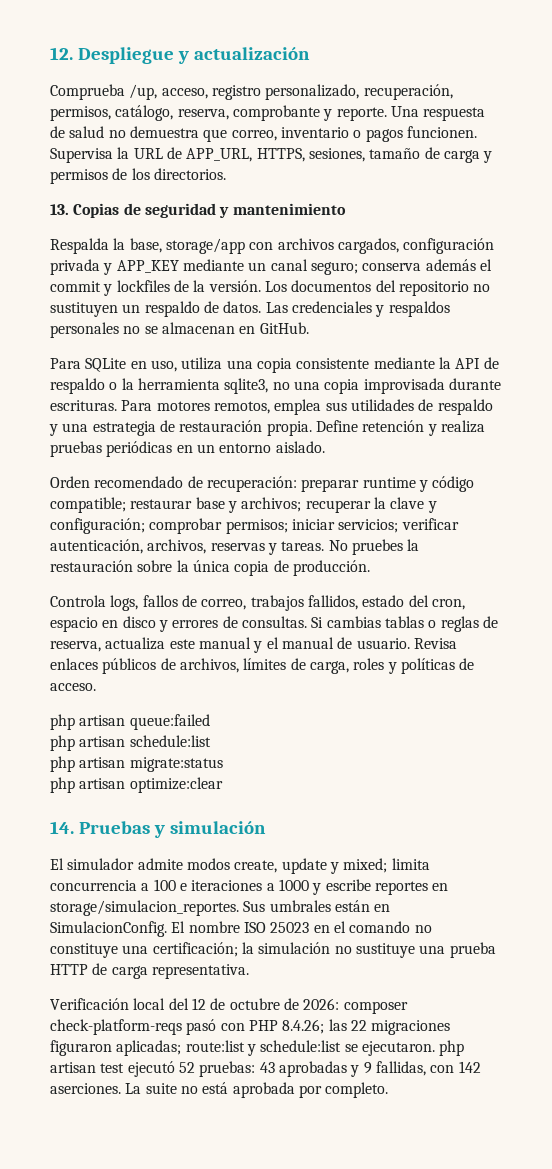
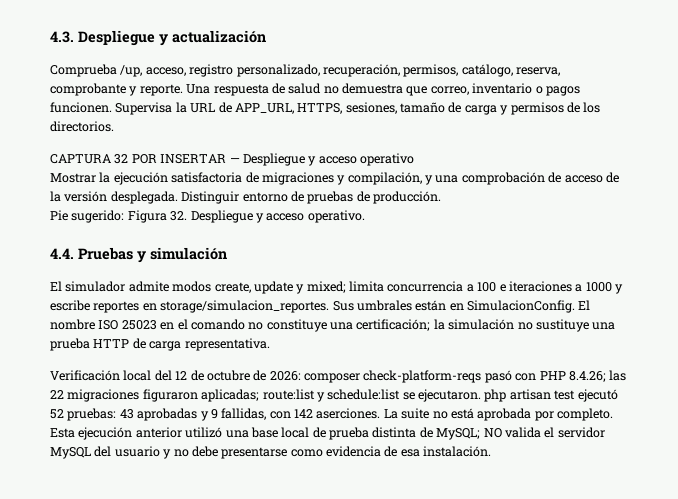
- 12. Despliegue y actualización
+ 4.3. Despliegue y actualización
- 13. Copias de seguridad y mantenimiento
- Respalda la base, storage/app con archivos cargados, configuración privada y APP_KEY mediante un canal seguro; conserva además el commit y lockfiles de la versión. Los documentos del repositorio no sustituyen un respaldo de datos. Las credenciales y respaldos personales no se almacenan en GitHub.
- Para SQLite en uso, utiliza una copia consistente mediante la API de respaldo o la herramienta sqlite3, no una copia improvisada durante escrituras. Para motores remotos, emplea sus utilidades de respaldo y una estrategia de restauración propia. Define retención y realiza pruebas periódicas en un entorno aislado.
- Orden recomendado de recuperación: preparar runtime y código compatible; restaurar base y archivos; recuperar la clave y configuración; comprobar permisos; iniciar servicios; verificar autenticación, archivos, reservas y tareas. No pruebes la restauración sobre la única copia de producción.
- Controla logs, fallos de correo, trabajos fallidos, estado del cron, espacio en disco y errores de consultas. Si cambias tablas o reglas de reserva, actualiza este manual y el manual de usuario. Revisa enlaces públicos de archivos, límites de carga, roles y políticas de acceso.
- php artisan queue:failed
- php artisan schedule:list
- php artisan migrate:status
- php artisan optimize:clear
- 14. Pruebas y simulación
+ CAPTURA 32 POR INSERTAR — Despliegue y acceso operativo
+ Mostrar la ejecución satisfactoria de migraciones y compilación, y una comprobación de acceso de la versión desplegada. Distinguir entorno de pruebas de producción.
+ Pie sugerido: Figura 32. Despliegue y acceso operativo.
+ 4.4. Pruebas y simulación
+ Esta ejecución anterior utilizó una base local de prueba distinta de MySQL; NO valida el servidor MySQL del usuario y no debe presentarse como evidencia de esa instalación.

